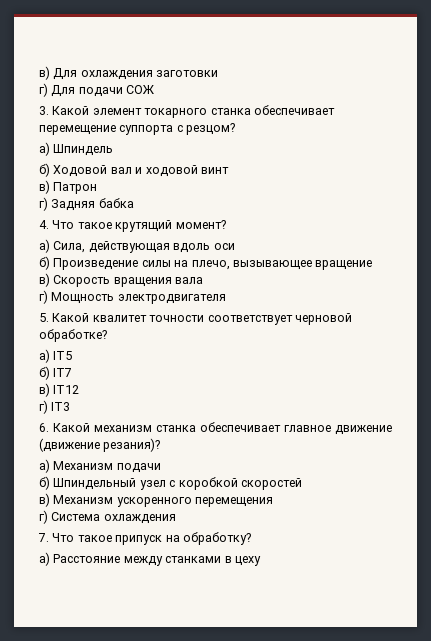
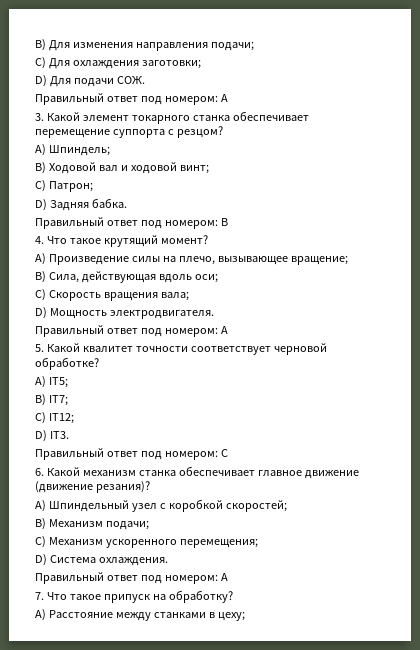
- в) Для охлаждения заготовки
- г) Для подачи СОЖ
+ B) Для изменения направления подачи;
+ C) Для охлаждения заготовки;
+ D) Для подачи СОЖ.
+ Правильный ответ под номером: A
- а) Шпиндель
- б) Ходовой вал и ходовой винт
- в) Патрон
- г) Задняя бабка
+ A) Шпиндель;
+ B) Ходовой вал и ходовой винт;
+ C) Патрон;
+ D) Задняя бабка.
+ Правильный ответ под номером: B
- а) Сила, действующая вдоль оси
- б) Произведение силы на плечо, вызывающее вращение
- в) Скорость вращения вала
- г) Мощность электродвигателя
+ A) Произведение силы на плечо, вызывающее вращение;
+ B) Сила, действующая вдоль оси;
+ C) Скорость вращения вала;
+ D) Мощность электродвигателя.
+ Правильный ответ под номером: A
- а) IT5
- б) IT7
- в) IT12
- г) IT3
+ A) IT5;
+ B) IT7;
+ C) IT12;
+ D) IT3.
+ Правильный ответ под номером: C
- а) Механизм подачи
- б) Шпиндельный узел с коробкой скоростей
- в) Механизм ускоренного перемещения
- г) Система охлаждения
+ A) Шпиндельный узел с коробкой скоростей;
+ B) Механизм подачи;
+ C) Механизм ускоренного перемещения;
+ D) Система охлаждения.
+ Правильный ответ под номером: A
- а) Расстояние между станками в цеху
+ A) Расстояние между станками в цеху;

